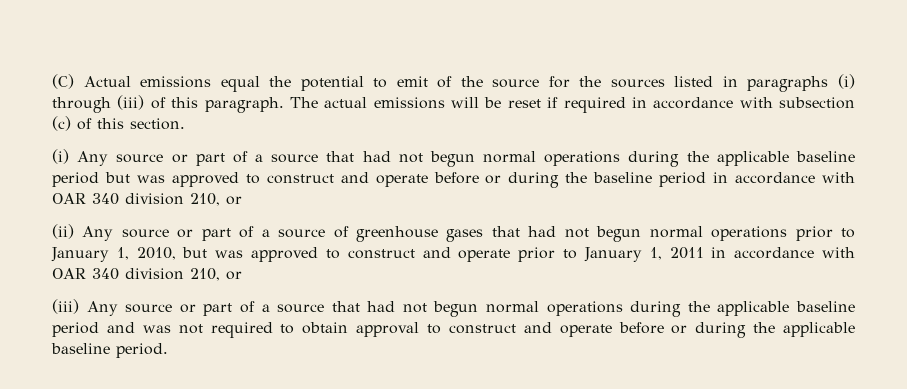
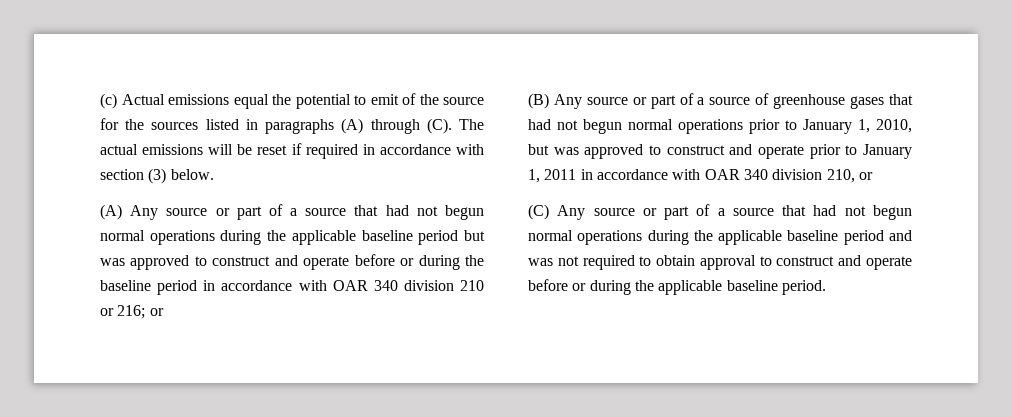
- (C) Actual emissions equal the potential to emit of the source for the sources listed in paragraphs (i) through (iii) of this paragraph. The actual emissions will be reset if required in accordance with subsection (c) of this section.
- (i) Any source or part of a source that had not begun normal operations during the applicable baseline period but was approved to construct and operate before or during the baseline period in accordance with OAR 340 division 210, or
- (ii) Any source or part of a source of greenhouse gases that had not begun normal operations prior to January 1, 2010, but was approved to construct and operate prior to January 1, 2011 in accordance with OAR 340 division 210, or
+ (c) Actual emissions equal the potential to emit of the source for the sources listed in paragraphs (A) through (C). The actual emissions will be reset if required in accordance with section (3) below.
+ (A) Any source or part of a source that had not begun normal operations during the applicable baseline period but was approved to construct and operate before or during the baseline period in accordance with OAR 340 division 210 or 216; or
+ (B) Any source or part of a source of greenhouse gases that had not begun normal operations prior to January 1, 2010, but was approved to construct and operate prior to January 1, 2011 in accordance with OAR 340 division 210, or
- (iii) Any source or part of a source that had not begun normal operations during the applicable baseline period and was not required to obtain approval to construct and operate before or during the applicable baseline period.
+ (C) Any source or part of a source that had not begun normal operations during the applicable baseline period and was not required to obtain approval to construct and operate before or during the applicable baseline period.

